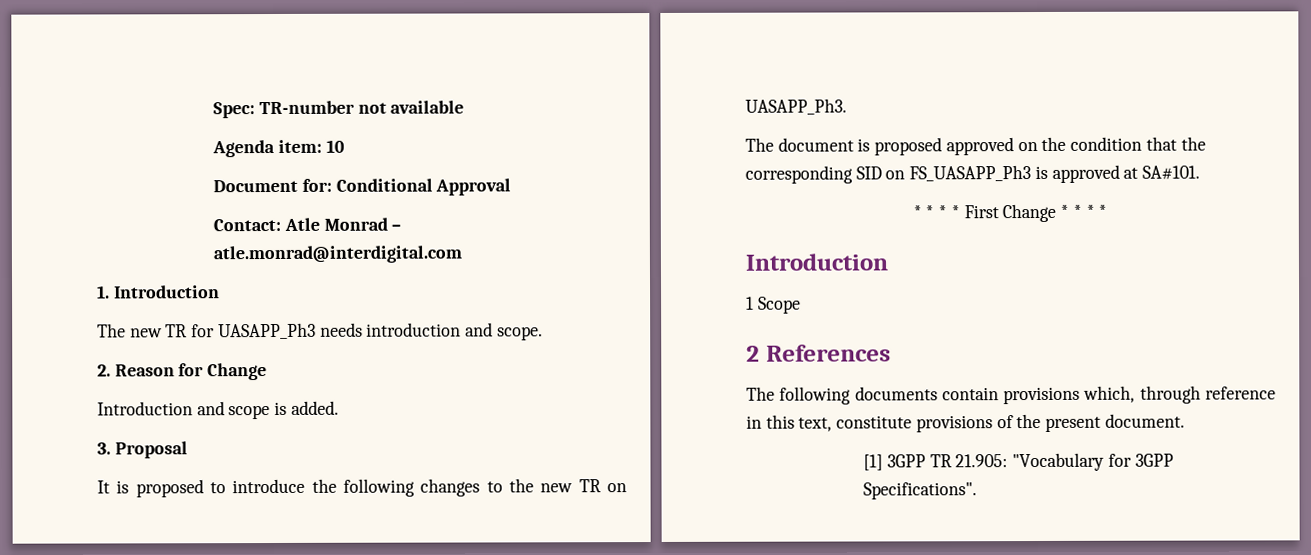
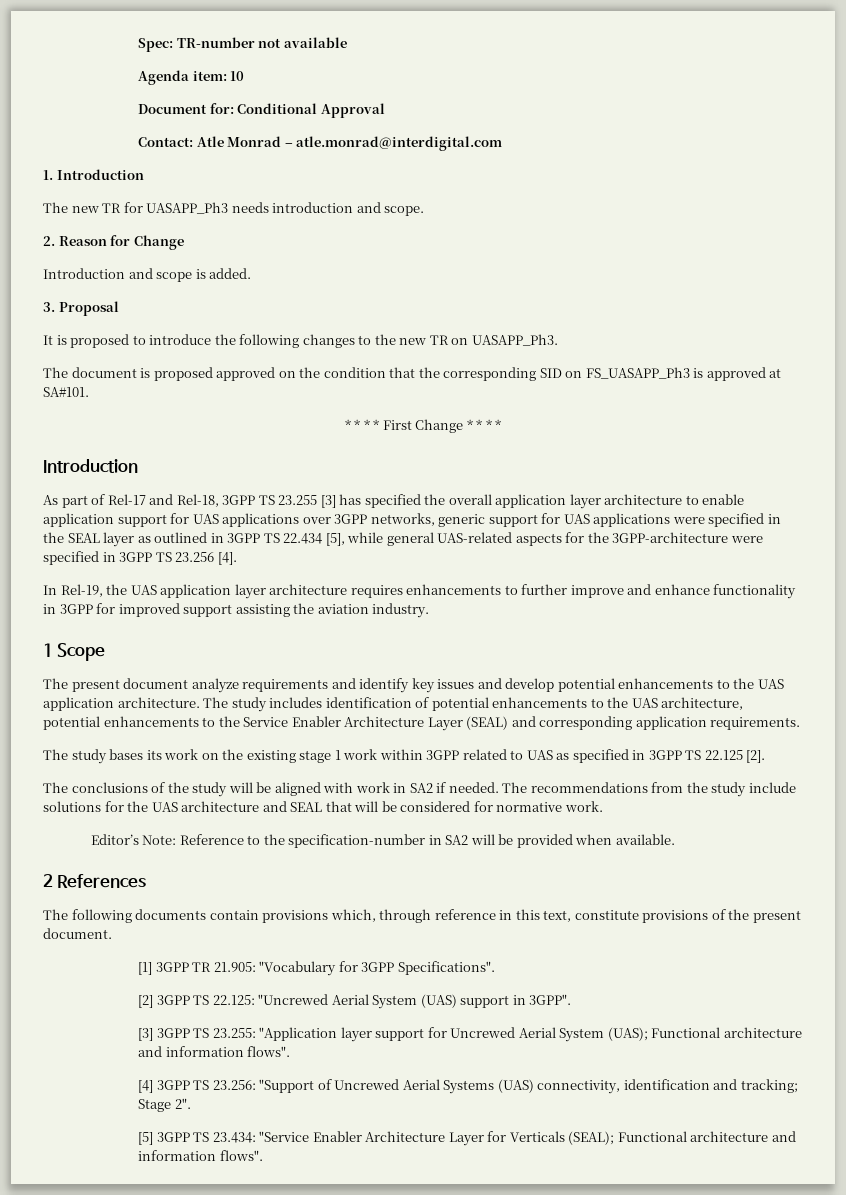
+ As part of Rel-17 and Rel-18, 3GPP TS 23.255 [3] has specified the overall application layer architecture to enable application support for UAS applications over 3GPP networks, generic support for UAS applications were specified in the SEAL layer as outlined in 3GPP TS 22.434 [5], while general UAS-related aspects for the 3GPP-architecture were specified in 3GPP TS 23.256 [4].
+ In Rel-19, the UAS application layer architecture requires enhancements to further improve and enhance functionality in 3GPP for improved support assisting the aviation industry.
  1 Scope
+ The present document analyze requirements and identify key issues and develop potential enhancements to the UAS application architecture. The study includes identification of potential enhancements to the UAS architecture, potential enhancements to the Service Enabler Architecture Layer (SEAL) and corresponding application requirements.
+ The study bases its work on the existing stage 1 work within 3GPP related to UAS as specified in 3GPP TS 22.125 [2].
+ The conclusions of the study will be aligned with work in SA2 if needed. The recommendations from the study include solutions for the UAS architecture and SEAL that will be considered for normative work.
+ Editor’s Note: Reference to the specification-number in SA2 will be provided when available.
+ [2] 3GPP TS 22.125: "Uncrewed Aerial System (UAS) support in 3GPP".
+ [3] 3GPP TS 23.255: "Application layer support for Uncrewed Aerial System (UAS); Functional architecture and information flows".
+ [4] 3GPP TS 23.256: "Support of Uncrewed Aerial Systems (UAS) connectivity, identification and tracking; Stage 2".
+ [5] 3GPP TS 23.434: "Service Enabler Architecture Layer for Verticals (SEAL); Functional architecture and information flows".

